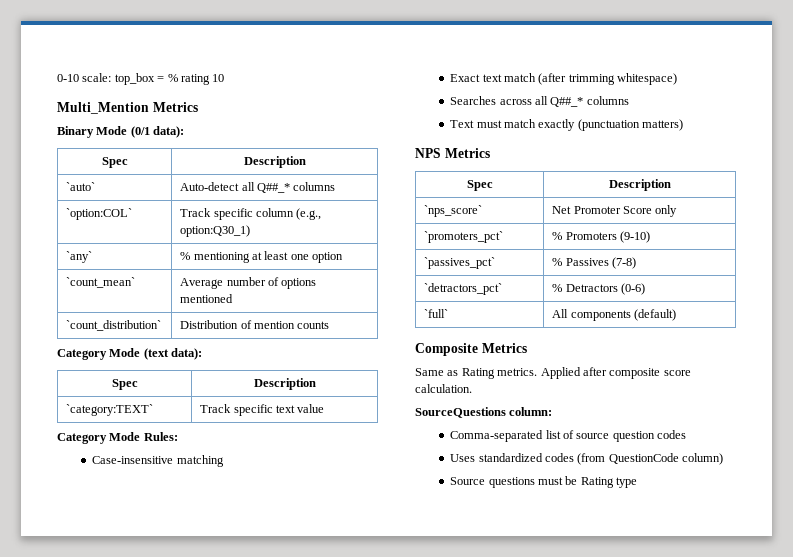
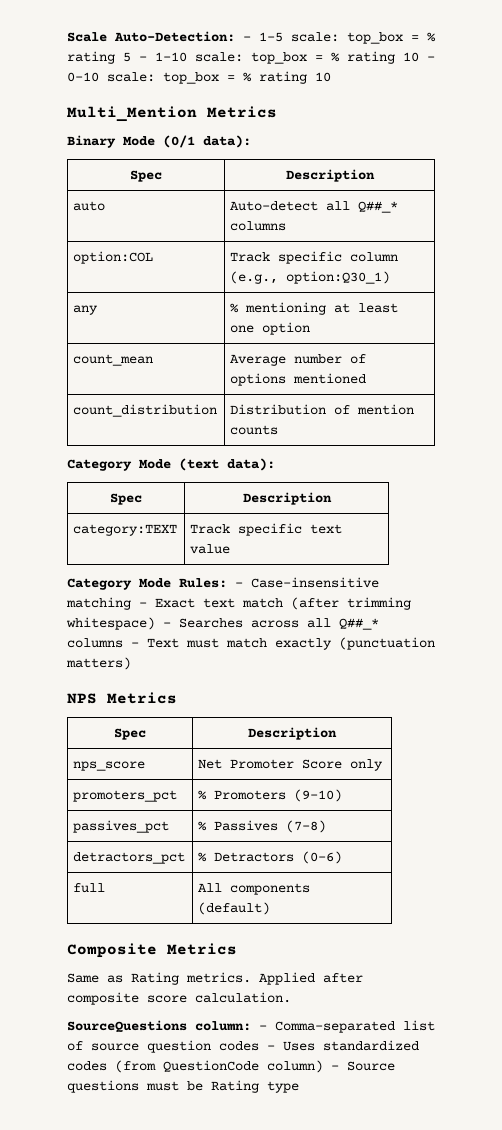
- 0-10 scale: top_box = % rating 10
+ Scale Auto-Detection: - 1-5 scale: top_box = % rating 5 - 1-10 scale: top_box = % rating 10 - 0-10 scale: top_box = % rating 10
- `auto` | Auto-detect all Q##_* columns
+ auto | Auto-detect all Q##_* columns
- `option:COL` | Track specific column (e.g., option:Q30_1)
+ option:COL | Track specific column (e.g., option:Q30_1)
- `any` | % mentioning at least one option
+ any | % mentioning at least one option
- `count_mean` | Average number of options mentioned
+ count_mean | Average number of options mentioned
- `count_distribution` | Distribution of mention counts
+ count_distribution | Distribution of mention counts
- `category:TEXT` | Track specific text value
+ category:TEXT | Track specific text value
- Category Mode Rules:
- Case-insensitive matching
- Exact text match (after trimming whitespace)
- Searches across all Q##_* columns
- Text must match exactly (punctuation matters)
+ Category Mode Rules: - Case-insensitive matching - Exact text match (after trimming whitespace) - Searches across all Q##_* columns - Text must match exactly (punctuation matters)
- `nps_score` | Net Promoter Score only
+ nps_score | Net Promoter Score only
- `promoters_pct` | % Promoters (9-10)
+ promoters_pct | % Promoters (9-10)
- `passives_pct` | % Passives (7-8)
+ passives_pct | % Passives (7-8)
- `detractors_pct` | % Detractors (0-6)
+ detractors_pct | % Detractors (0-6)
- `full` | All components (default)
+ full | All components (default)
- SourceQuestions column:
- Comma-separated list of source question codes
- Uses standardized codes (from QuestionCode column)
- Source questions must be Rating type
+ SourceQuestions column: - Comma-separated list of source question codes - Uses standardized codes (from QuestionCode column) - Source questions must be Rating type

